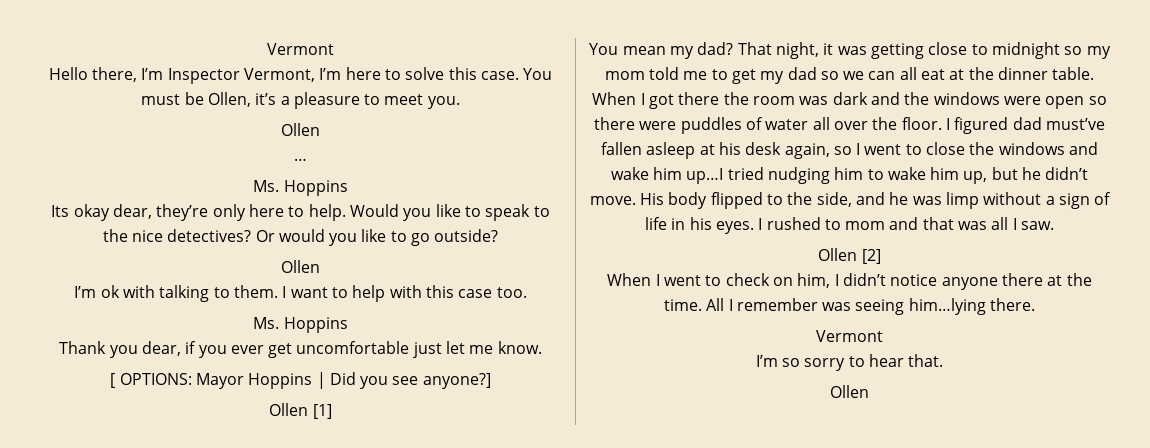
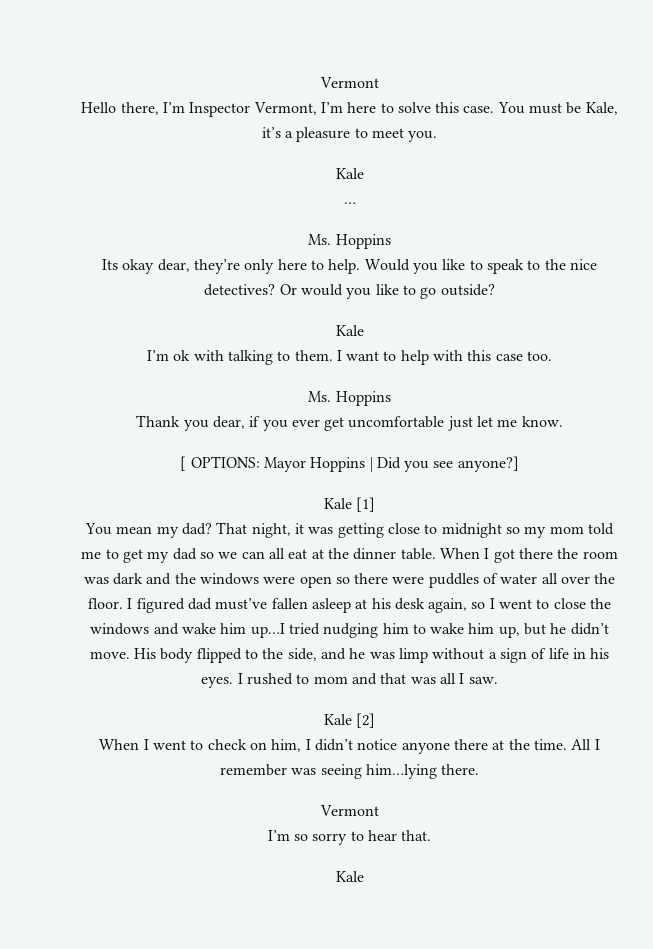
- You must be Ollen, it’s a pleasure to meet you.
- Ollen
+ You must be Kale, it’s a pleasure to meet you.
+ Kale
  Or would you like to go outside?
- Ollen
+ Kale
- Ollen [1]
+ Kale [1]
- Ollen [2]
+ Kale [2]
  I’m so sorry to hear that.
- Ollen
+ Kale

